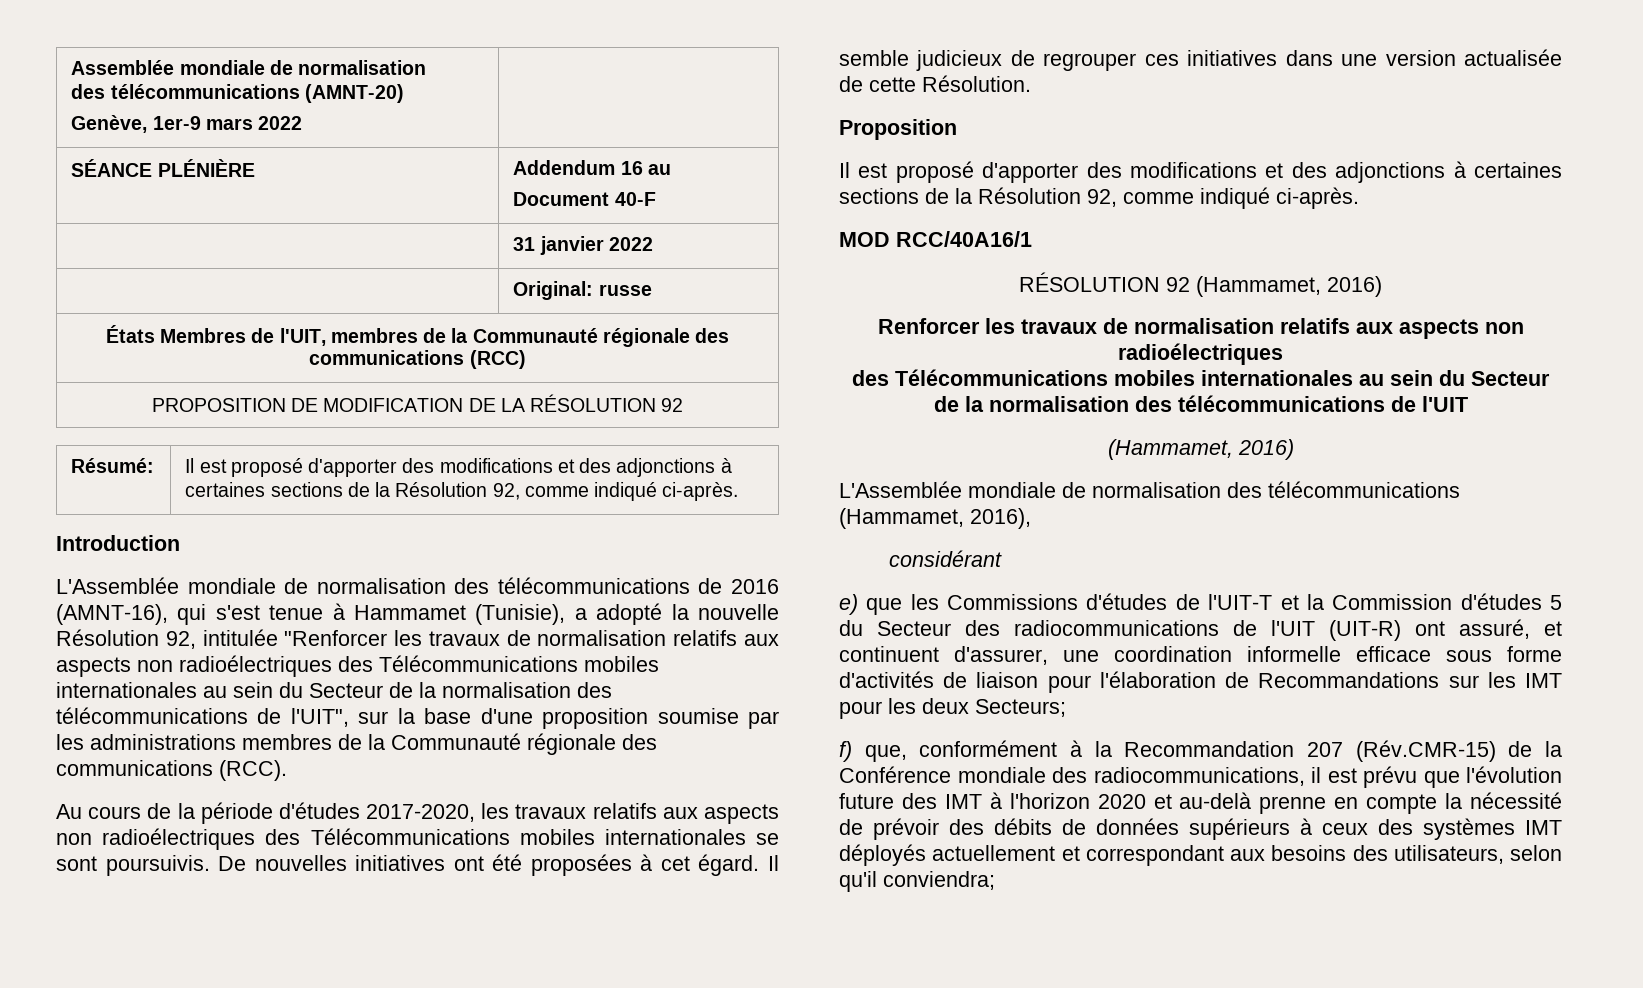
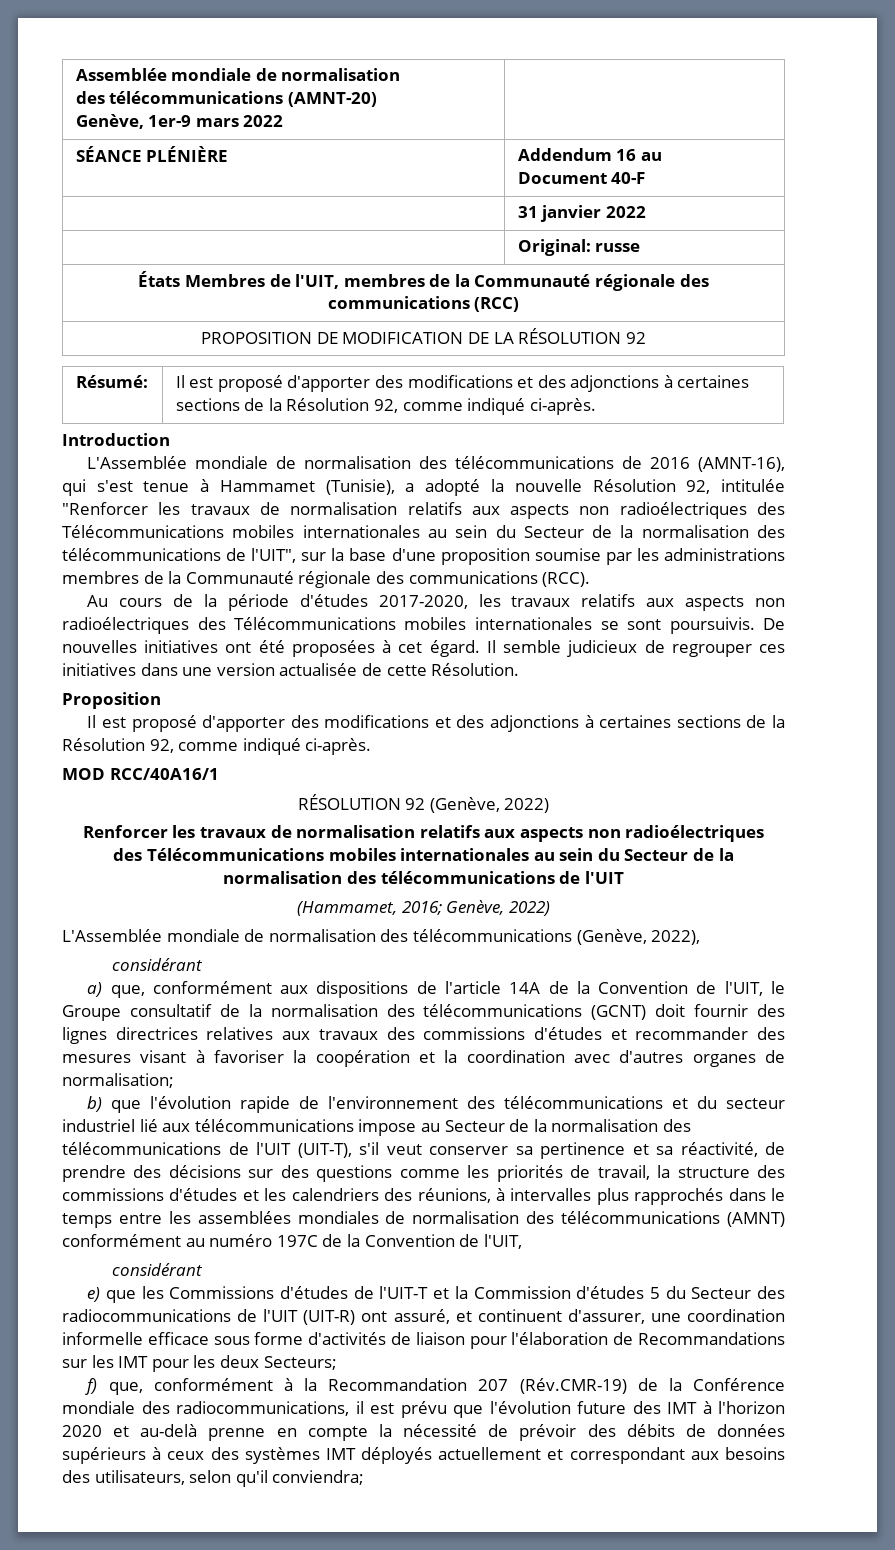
- RÉSOLUTION 92 (Hammamet, 2016)
+ RÉSOLUTION 92 (Genève, 2022)
  des Télécommunications mobiles internationales au sein du Secteur de la normalisation des télécommunications de l'UIT
- (Hammamet, 2016)
- L'Assemblée mondiale de normalisation des télécommunications (Hammamet, 2016),
+ (Hammamet, 2016; Genève, 2022)
+ L'Assemblée mondiale de normalisation des télécommunications (Genève, 2022),
+ considérant
+ a) que, conformément aux dispositions de l'article 14A de la Convention de l'UIT, le Groupe consultatif de la normalisation des télécommunications (GCNT) doit fournir des lignes directrices relatives aux travaux des commissions d'études et recommander des mesures visant à favoriser la coopération et la coordination avec d'autres organes de normalisation;
+ b) que l'évolution rapide de l'environnement des télécommunications et du secteur industriel lié aux télécommunications impose au Secteur de la normalisation des télécommunications de l'UIT (UIT-T), s'il veut conserver sa pertinence et sa réactivité, de prendre des décisions sur des questions comme les priorités de travail, la structure des commissions d'études et les calendriers des réunions, à intervalles plus rapprochés dans le temps entre les assemblées mondiales de normalisation des télécommunications (AMNT) conformément au numéro 197C de la Convention de l'UIT,
- f) que, conformément à la Recommandation 207 (Rév.CMR-15) de la Conférence mondiale des radiocommunications, il est prévu que l'évolution future des IMT à l'horizon 2020 et au-delà prenne en compte la nécessité de prévoir des débits de données supérieurs à ceux des systèmes IMT déployés actuellement et correspondant aux besoins des utilisateurs, selon qu'il conviendra;
+ f) que, conformément à la Recommandation 207 (Rév.CMR-19) de la Conférence mondiale des radiocommunications, il est prévu que l'évolution future des IMT à l'horizon 2020 et au-delà prenne en compte la nécessité de prévoir des débits de données supérieurs à ceux des systèmes IMT déployés actuellement et correspondant aux besoins des utilisateurs, selon qu'il conviendra;

